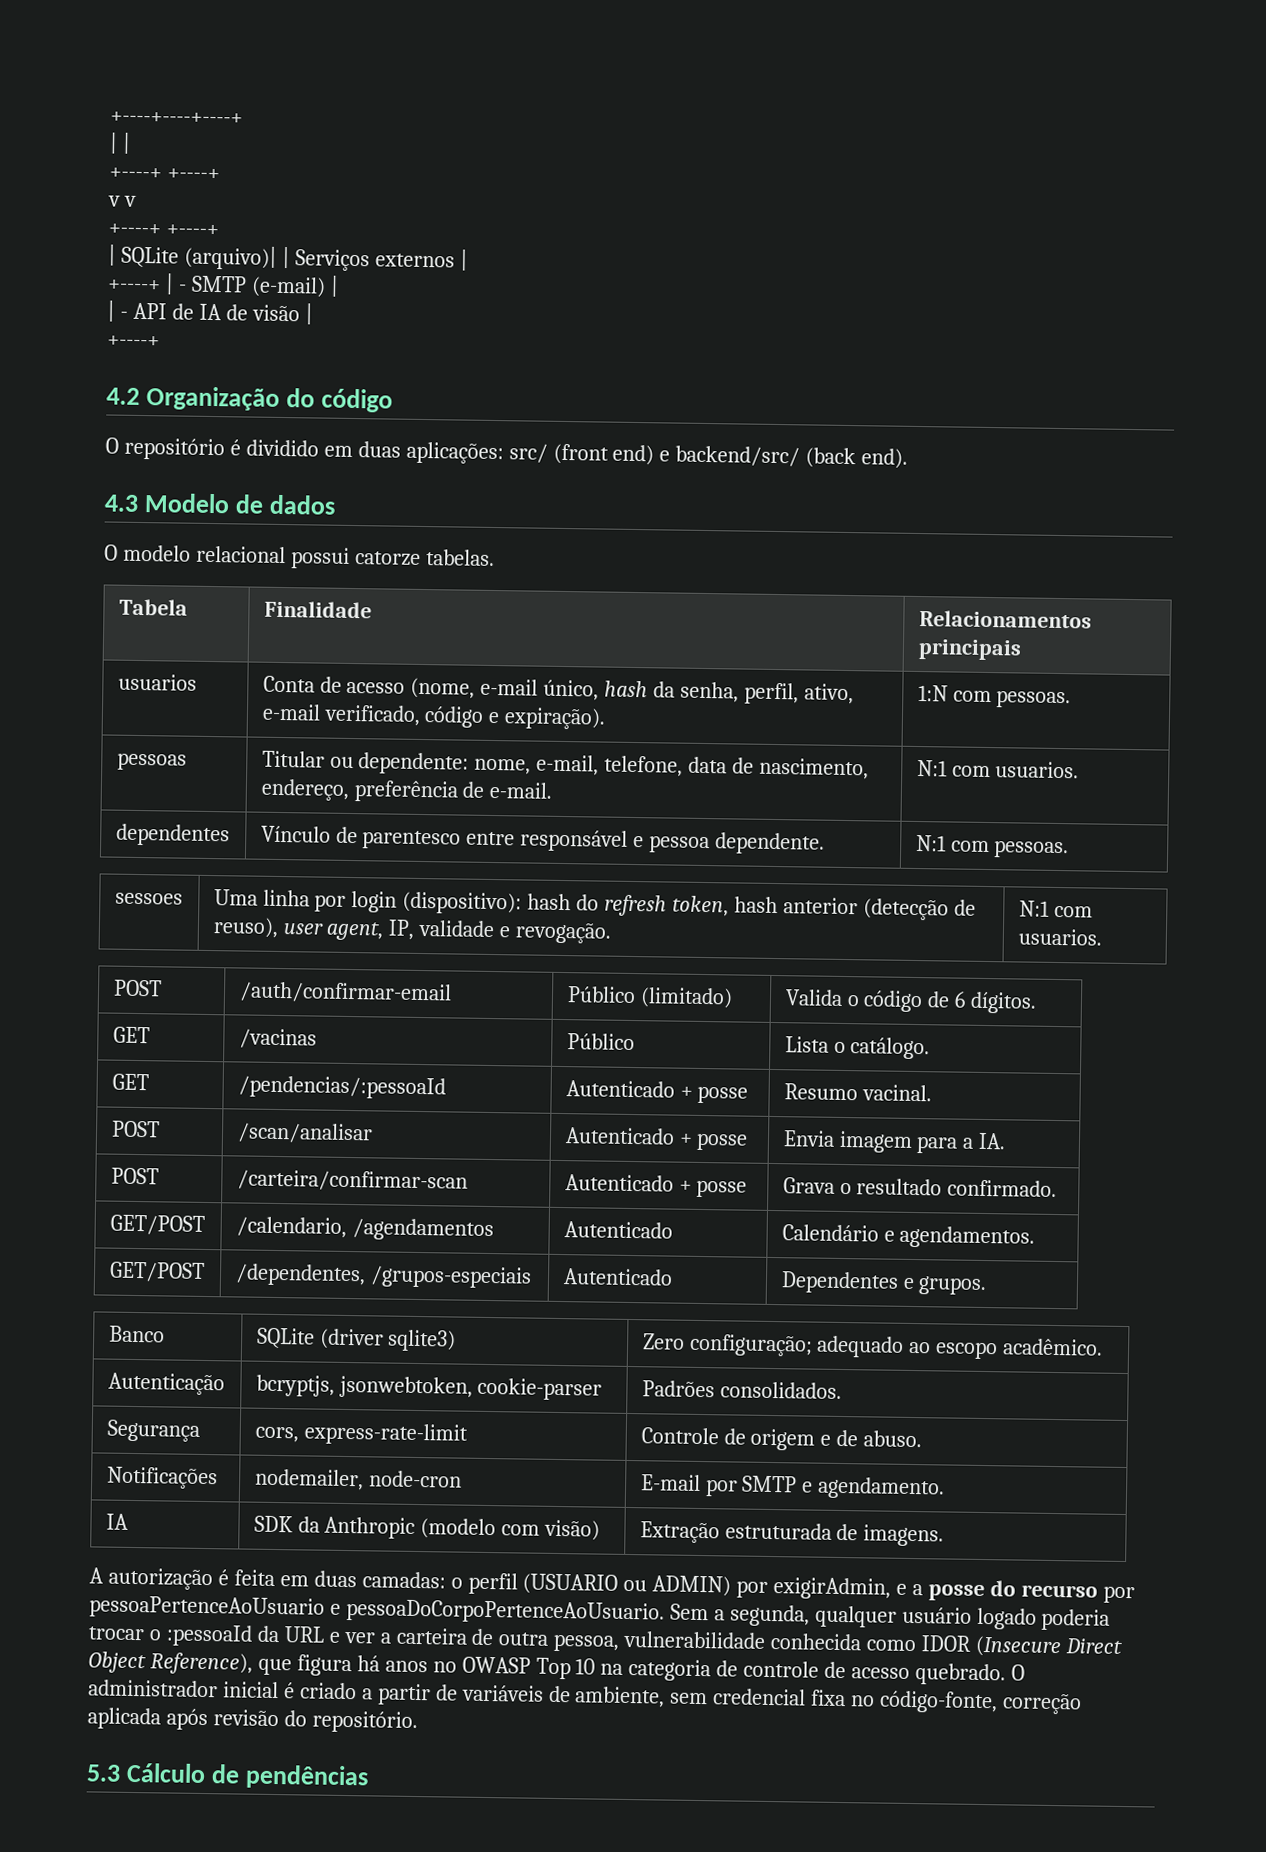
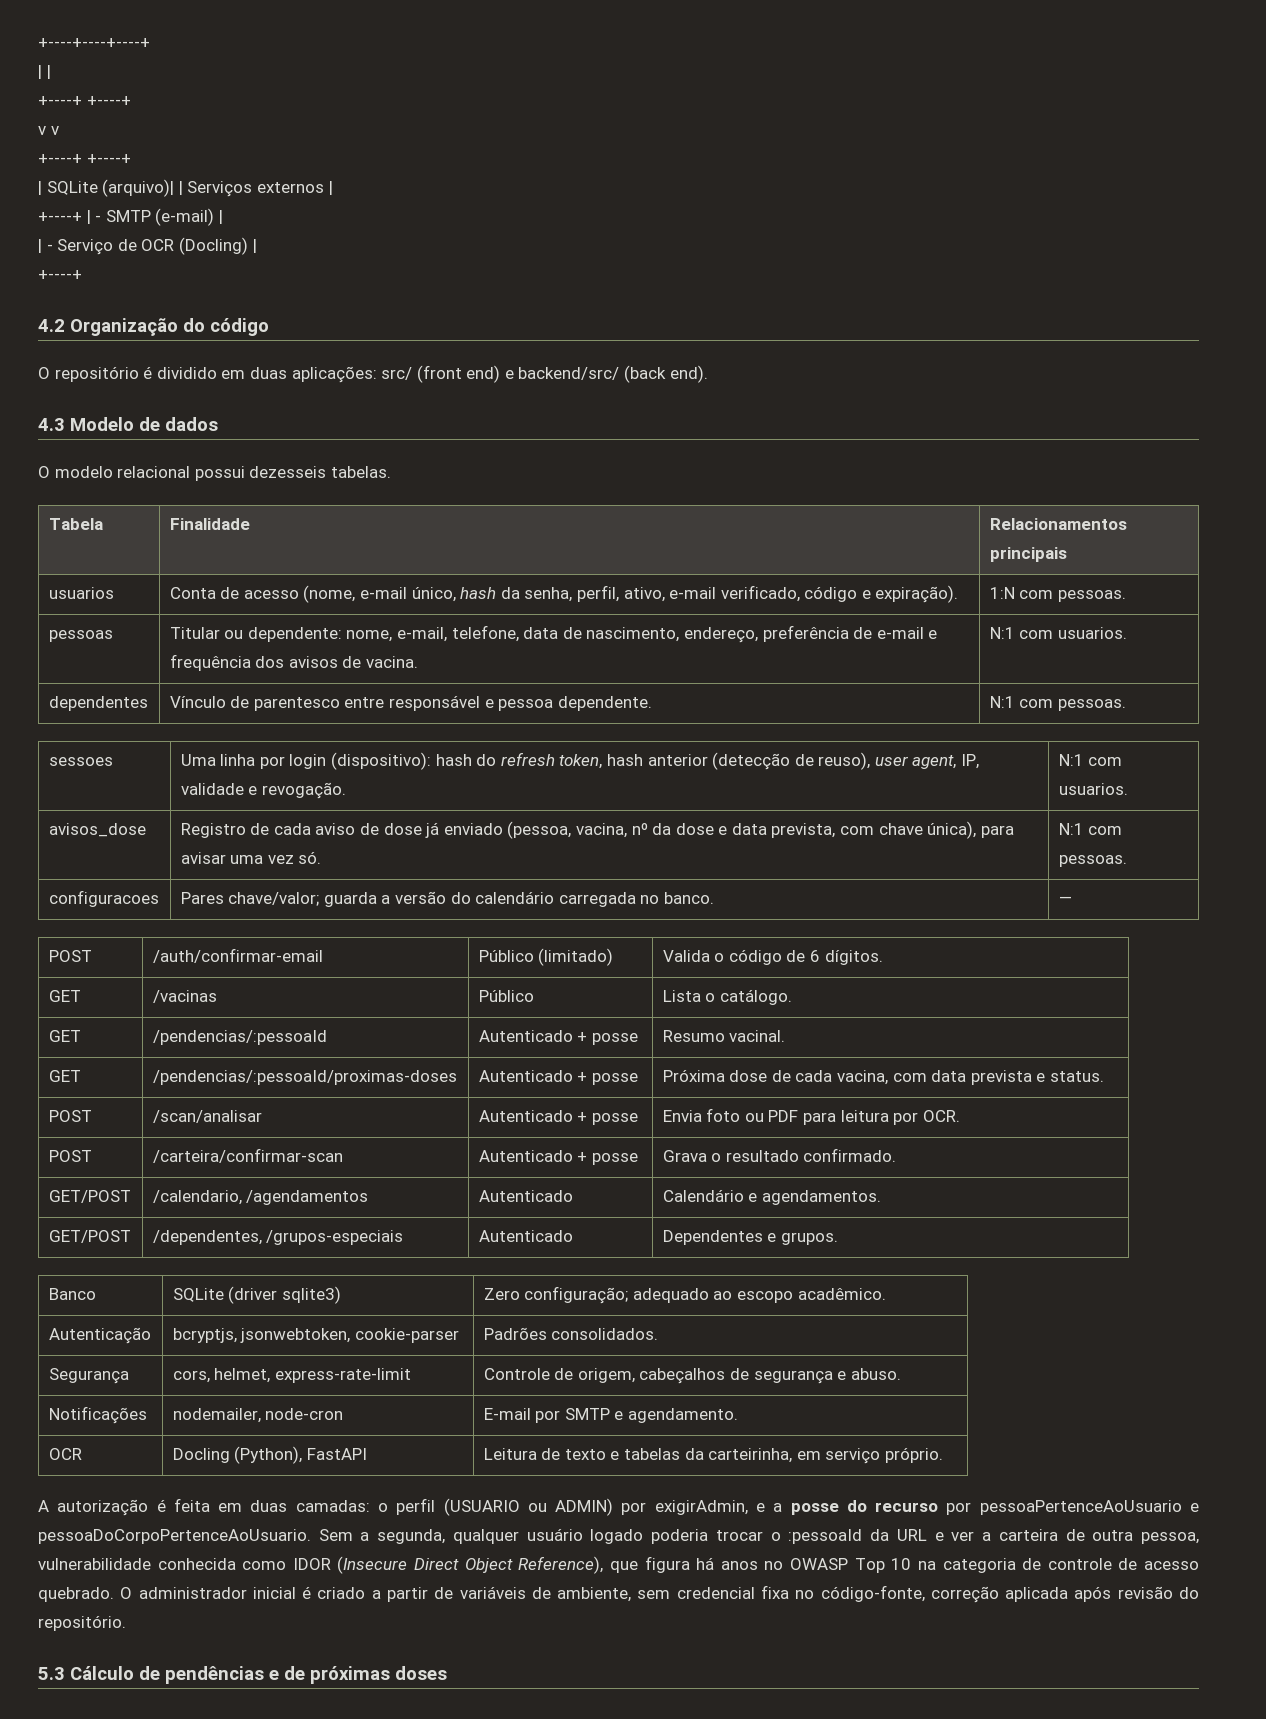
- | - API de IA de visão |
+ | - Serviço de OCR (Docling) |
- O modelo relacional possui catorze tabelas.
+ O modelo relacional possui dezesseis tabelas.
- pessoas | Titular ou dependente: nome, e-mail, telefone, data de nascimento, endereço, preferência de e-mail. | N:1 com usuarios.
+ pessoas | Titular ou dependente: nome, e-mail, telefone, data de nascimento, endereço, preferência de e-mail e frequência dos avisos de vacina. | N:1 com usuarios.
+ avisos_dose | Registro de cada aviso de dose já enviado (pessoa, vacina, nº da dose e data prevista, com chave única), para avisar uma vez só. | N:1 com pessoas.
+ configuracoes | Pares chave/valor; guarda a versão do calendário carregada no banco. | —
+ GET | /pendencias/:pessoaId/proximas-doses | Autenticado + posse | Próxima dose de cada vacina, com data prevista e status.
- POST | /scan/analisar | Autenticado + posse | Envia imagem para a IA.
+ POST | /scan/analisar | Autenticado + posse | Envia foto ou PDF para leitura por OCR.
- Segurança | cors, express-rate-limit | Controle de origem e de abuso.
+ Segurança | cors, helmet, express-rate-limit | Controle de origem, cabeçalhos de segurança e abuso.
- IA | SDK da Anthropic (modelo com visão) | Extração estruturada de imagens.
+ OCR | Docling (Python), FastAPI | Leitura de texto e tabelas da carteirinha, em serviço próprio.
- 5.3 Cálculo de pendências
+ 5.3 Cálculo de pendências e de próximas doses

